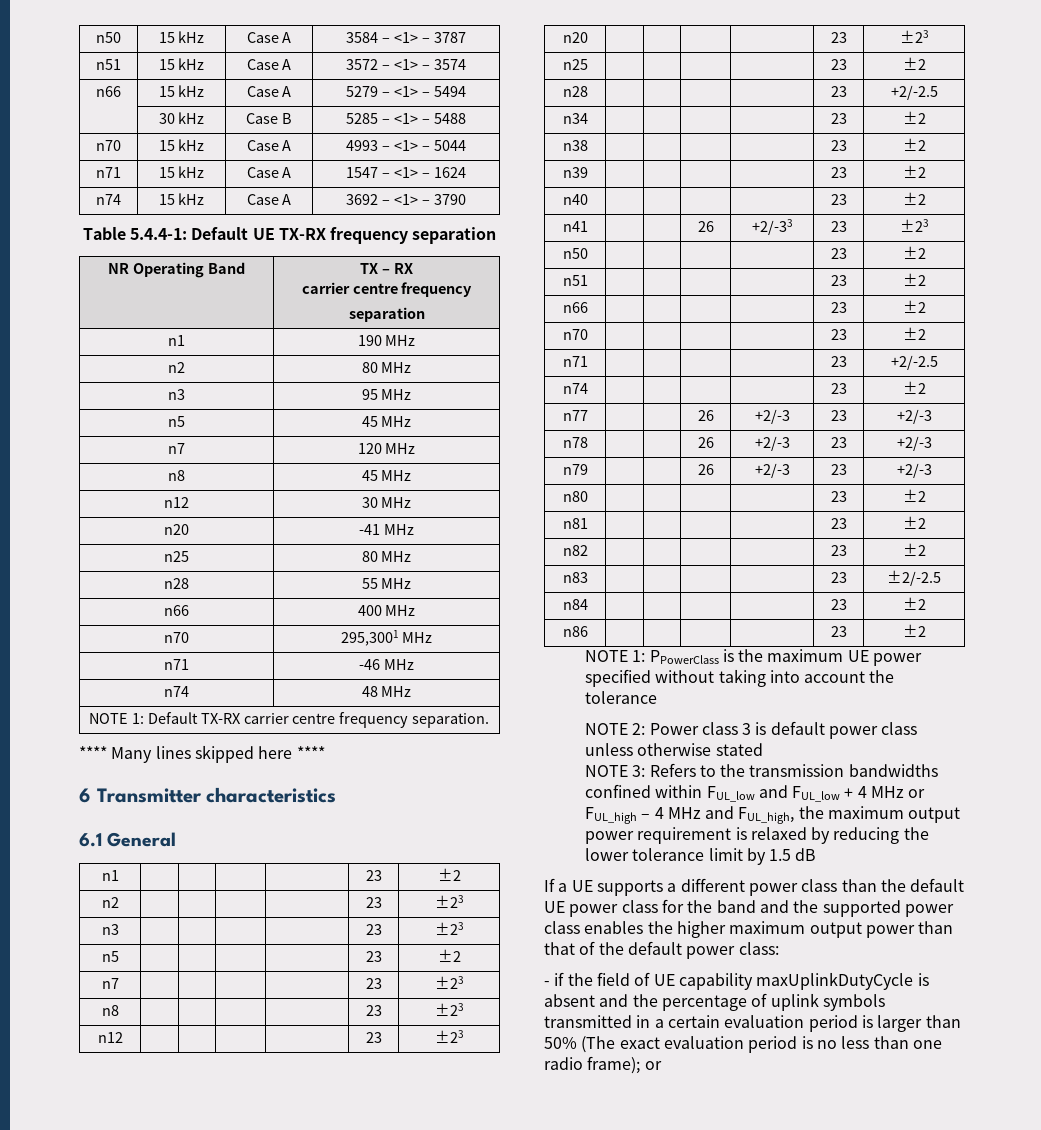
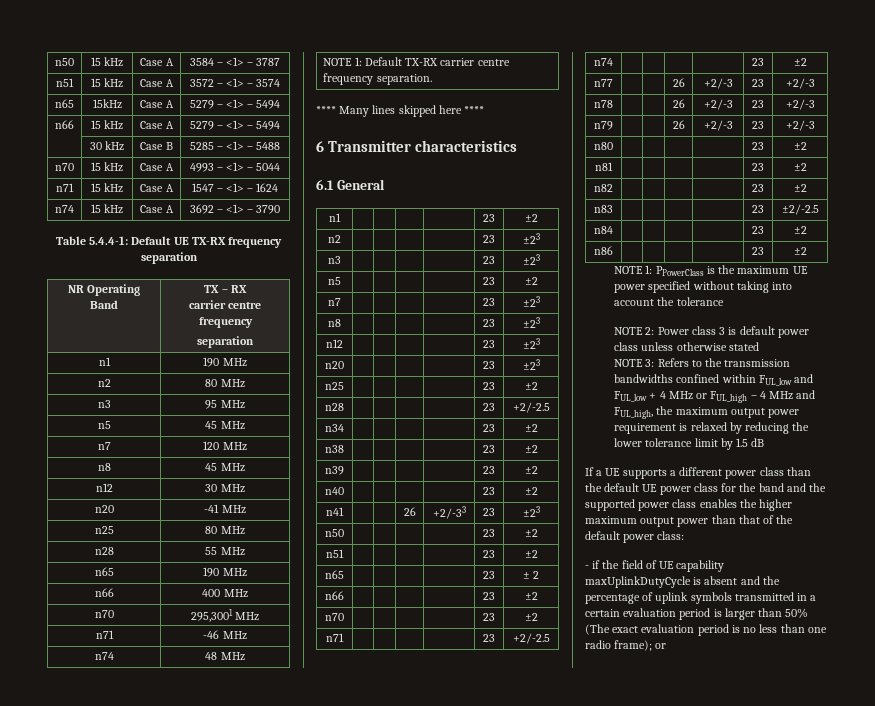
+ n65 | 15kHz | Case A | 5279 – <1> – 5494
+ n65 | 190 MHz
+ n65 | | | | | 23 | ± 2

